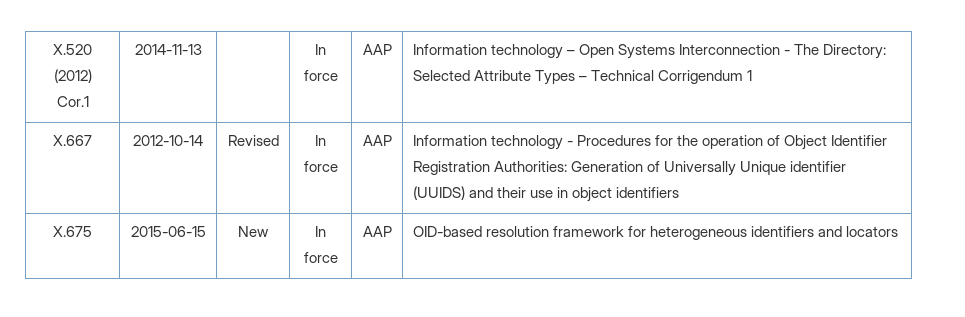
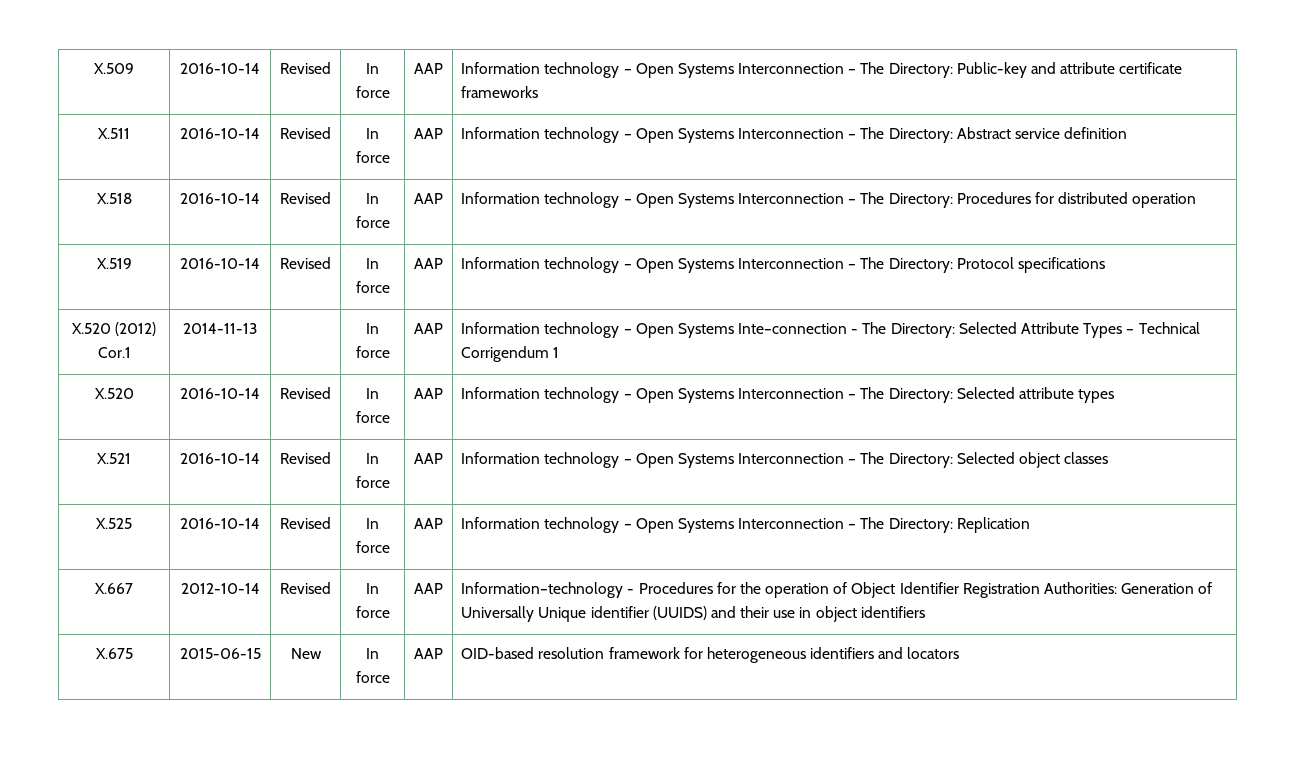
+ X.509 | 2016-10-14 | Revised | In force | AAP | Information technology – Open Systems Interconnection – The Directory: Public-key and attribute certificate frameworks
+ X.511 | 2016-10-14 | Revised | In force | AAP | Information technology – Open Systems Interconnection – The Directory: Abstract service definition
+ X.518 | 2016-10-14 | Revised | In force | AAP | Information technology – Open Systems Interconnection – The Directory: Procedures for distributed operation
+ X.519 | 2016-10-14 | Revised | In force | AAP | Information technology – Open Systems Interconnection – The Directory: Protocol specifications
- X.520 (2012) Cor.1 | 2014-11-13 | | In force | AAP | Information technology – Open Systems Interconnection - The Directory: Selected Attribute Types – Technical Corrigendum 1
+ X.520 (2012) Cor.1 | 2014-11-13 | | In force | AAP | Information technology – Open Systems Inte–connection - The Directory: Selected Attribute Types – Technical Corrigendum 1
+ X.520 | 2016-10-14 | Revised | In force | AAP | Information technology – Open Systems Interconnection – The Directory: Selected attribute types
+ X.521 | 2016-10-14 | Revised | In force | AAP | Information technology – Open Systems Interconnection – The Directory: Selected object classes
+ X.525 | 2016-10-14 | Revised | In force | AAP | Information technology – Open Systems Interconnection – The Directory: Replication
- X.667 | 2012-10-14 | Revised | In force | AAP | Information technology - Procedures for the operation of Object Identifier Registration Authorities: Generation of Universally Unique identifier (UUIDS) and their use in object identifiers
+ X.667 | 2012-10-14 | Revised | In force | AAP | Information–technology - Procedures for the operation of Object Identifier Registration Authorities: Generation of Universally Unique identifier (UUIDS) and their use in object identifiers

